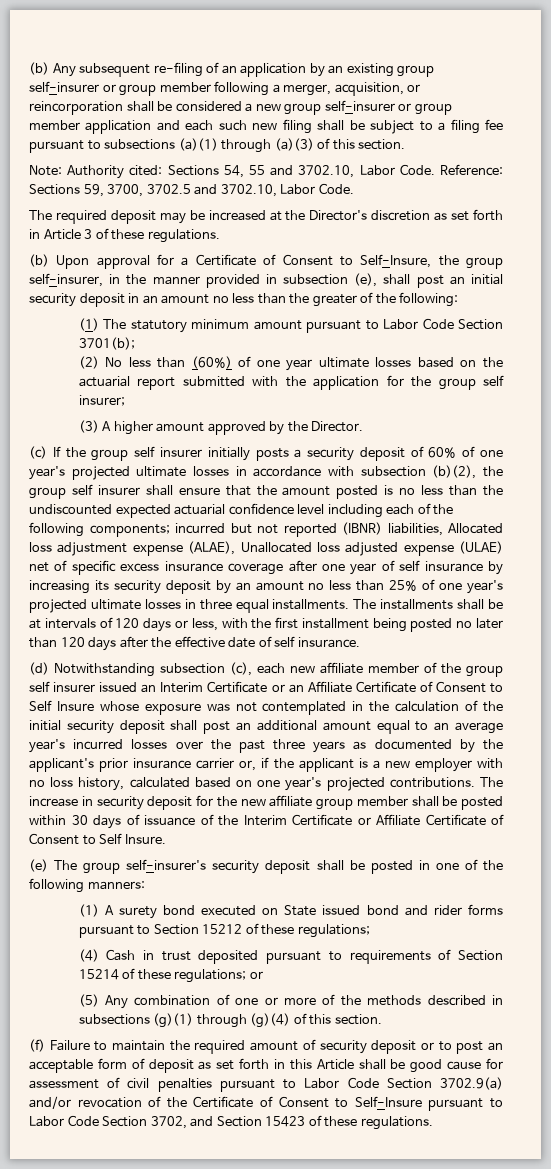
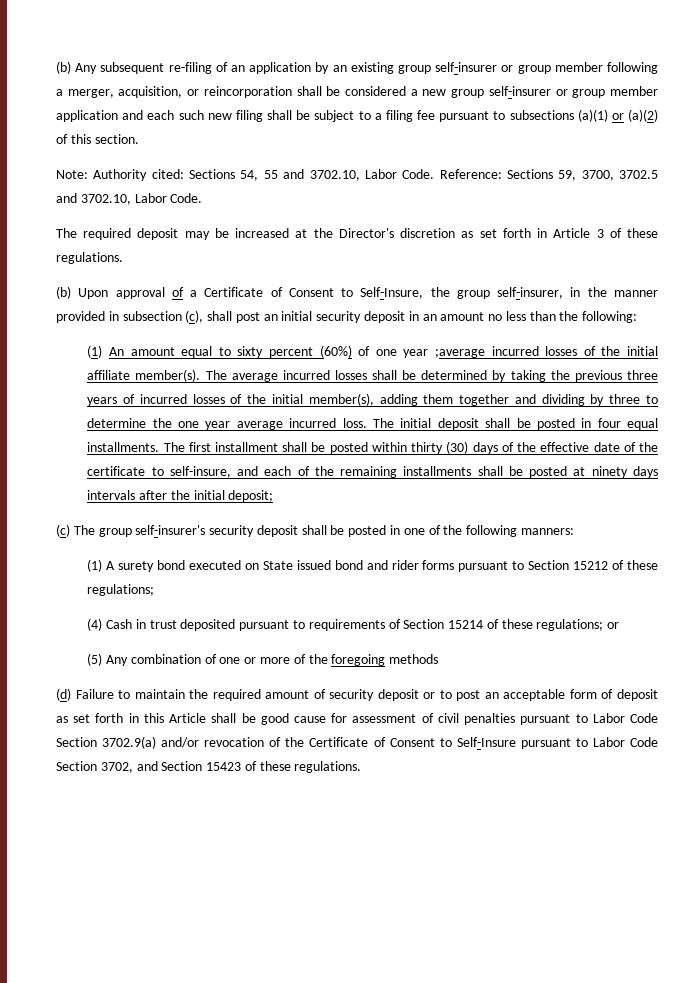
- (b) Any subsequent re-filing of an application by an existing group self-insurer or group member following a merger, acquisition, or reincorporation shall be considered a new group self-insurer or group member application and each such new filing shall be subject to a filing fee pursuant to subsections (a)(1) through (a)(3) of this section.
+ (b) Any subsequent re-filing of an application by an existing group self-insurer or group member following a merger, acquisition, or reincorporation shall be considered a new group self-insurer or group member application and each such new filing shall be subject to a filing fee pursuant to subsections (a)(1) or (a)(2) of this section.
- (b) Upon approval for a Certificate of Consent to Self-Insure, the group self-insurer, in the manner provided in subsection (e), shall post an initial security deposit in an amount no less than the greater of the following:
+ (b) Upon approval of a Certificate of Consent to Self-Insure, the group self-insurer, in the manner provided in subsection (c), shall post an initial security deposit in an amount no less than the following:
- (1) The statutory minimum amount pursuant to Labor Code Section 3701(b);
- (2) No less than (60%) of one year ultimate losses based on the actuarial report submitted with the application for the group self insurer;
- (3) A higher amount approved by the Director.
- (c) If the group self insurer initially posts a security deposit of 60% of one year's projected ultimate losses in accordance with subsection (b)(2), the group self insurer shall ensure that the amount posted is no less than the undiscounted expected actuarial confidence level including each of the following components; incurred but not reported (IBNR) liabilities, Allocated loss adjustment expense (ALAE), Unallocated loss adjusted expense (ULAE) net of specific excess insurance coverage after one year of self insurance by increasing its security deposit by an amount no less than 25% of one year's projected ultimate losses in three equal installments. The installments shall be at intervals of 120 days or less, with the first installment being posted no later than 120 days after the effective date of self insurance.
- (d) Notwithstanding subsection (c), each new affiliate member of the group self insurer issued an Interim Certificate or an Affiliate Certificate of Consent to Self Insure whose exposure was not contemplated in the calculation of the initial security deposit shall post an additional amount equal to an average year's incurred losses over the past three years as documented by the applicant's prior insurance carrier or, if the applicant is a new employer with no loss history, calculated based on one year's projected contributions. The increase in security deposit for the new affiliate group member shall be posted within 30 days of issuance of the Interim Certificate or Affiliate Certificate of Consent to Self Insure.
- (e) The group self-insurer's security deposit shall be posted in one of the following manners:
+ (1) An amount equal to sixty percent (60%) of one year ;average incurred losses of the initial affiliate member(s). The average incurred losses shall be determined by taking the previous three years of incurred losses of the initial member(s), adding them together and dividing by three to determine the one year average incurred loss. The initial deposit shall be posted in four equal installments. The first installment shall be posted within thirty (30) days of the effective date of the certificate to self-insure, and each of the remaining installments shall be posted at ninety days intervals after the initial deposit;
+ (c) The group self-insurer's security deposit shall be posted in one of the following manners:
- (5) Any combination of one or more of the methods described in subsections (g)(1) through (g)(4) of this section.
- (f) Failure to maintain the required amount of security deposit or to post an acceptable form of deposit as set forth in this Article shall be good cause for assessment of civil penalties pursuant to Labor Code Section 3702.9(a) and/or revocation of the Certificate of Consent to Self-Insure pursuant to Labor Code Section 3702, and Section 15423 of these regulations.
+ (5) Any combination of one or more of the foregoing methods
+ (d) Failure to maintain the required amount of security deposit or to post an acceptable form of deposit as set forth in this Article shall be good cause for assessment of civil penalties pursuant to Labor Code Section 3702.9(a) and/or revocation of the Certificate of Consent to Self-Insure pursuant to Labor Code Section 3702, and Section 15423 of these regulations.

